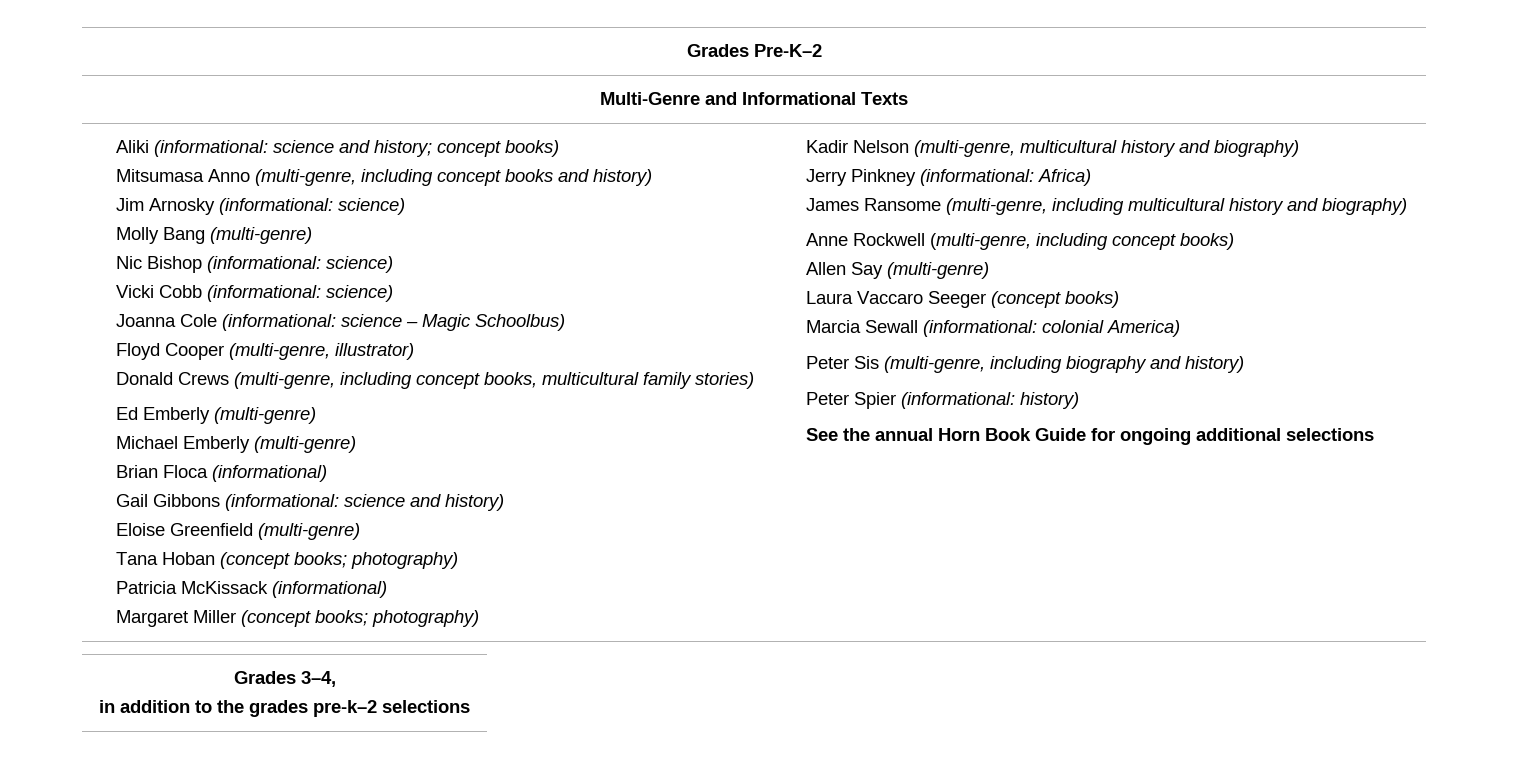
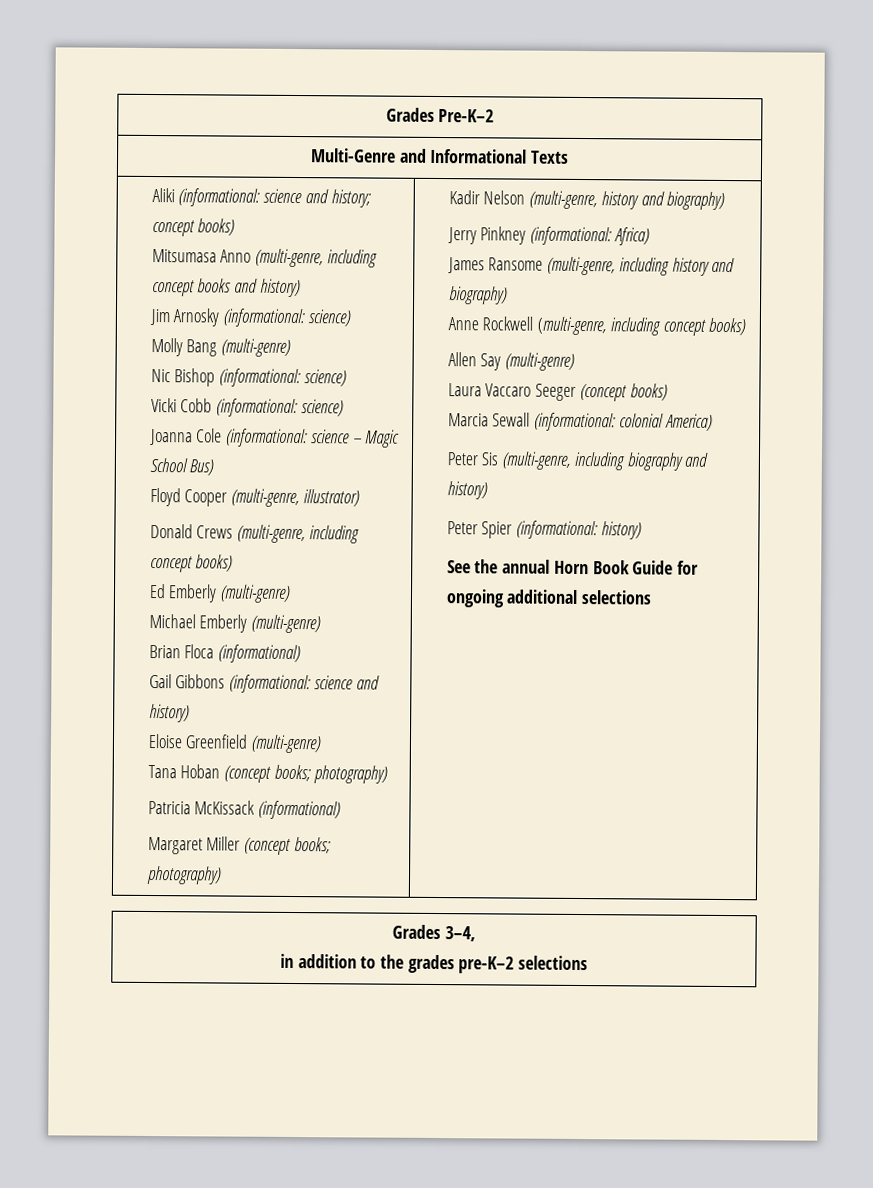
- Joanna Cole (informational: science – Magic Schoolbus)
+ Joanna Cole (informational: science – Magic School Bus)
- Donald Crews (multi-genre, including concept books, multicultural family stories)
+ Donald Crews (multi-genre, including concept books)
- Kadir Nelson (multi-genre, multicultural history and biography)
+ Kadir Nelson (multi-genre, history and biography)
- James Ransome (multi-genre, including multicultural history and biography)
+ James Ransome (multi-genre, including history and biography)
  Grades 3–4,
- in addition to the grades pre-k–2 selections
+ in addition to the grades pre-K–2 selections

